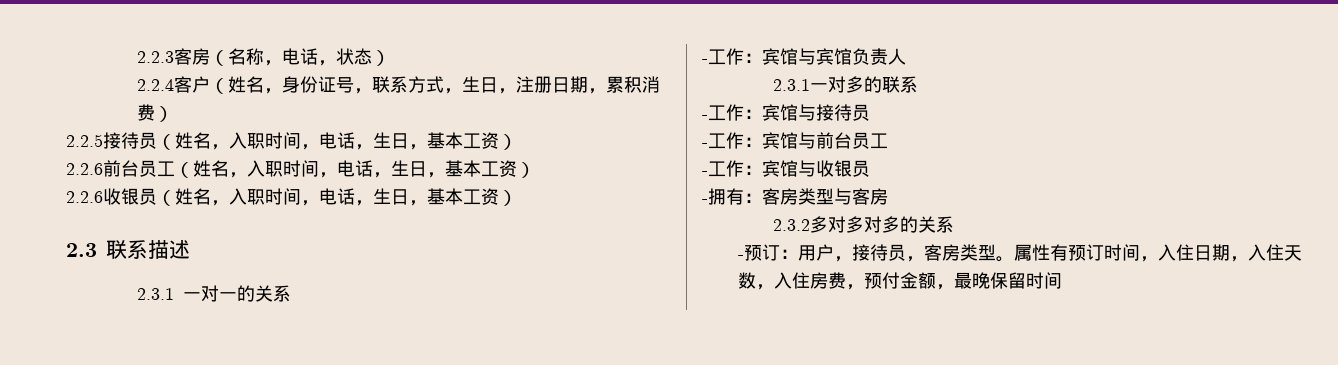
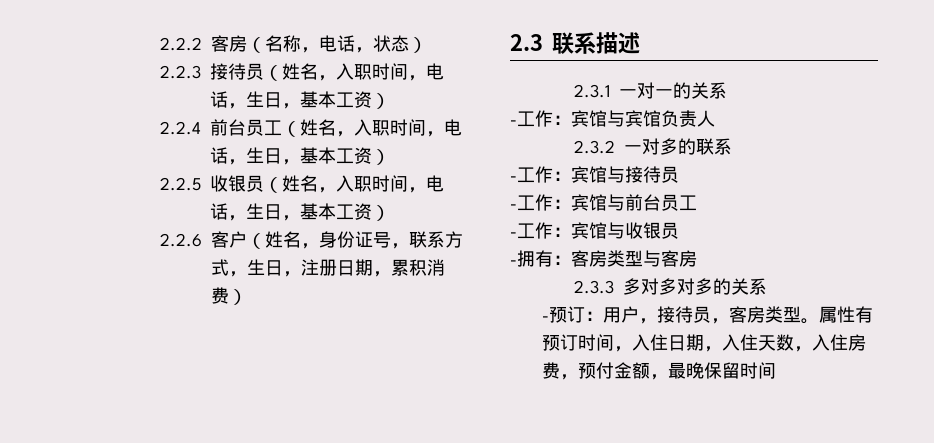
- 2.2.3客房（名称，电话，状态）
+ 2.2.2客房（名称，电话，状态）
- 2.2.4客户（姓名，身份证号，联系方式，生日，注册日期，累积消费）
+ 2.2.3接待员（姓名，入职时间，电话，生日，基本工资）
+ 2.2.4前台员工（姓名，入职时间，电话，生日，基本工资）
+ 2.2.5收银员（姓名，入职时间，电话，生日，基本工资）
+ 2.2.6客户（姓名，身份证号，联系方式，生日，注册日期，累积消费）
- 2.2.5接待员（姓名，入职时间，电话，生日，基本工资）
- 2.2.6前台员工（姓名，入职时间，电话，生日，基本工资）
- 2.2.6收银员（姓名，入职时间，电话，生日，基本工资）
- 2.3.1一对多的联系
+ 2.3.2一对多的联系
- 2.3.2多对多对多的关系
+ 2.3.3多对多对多的关系

